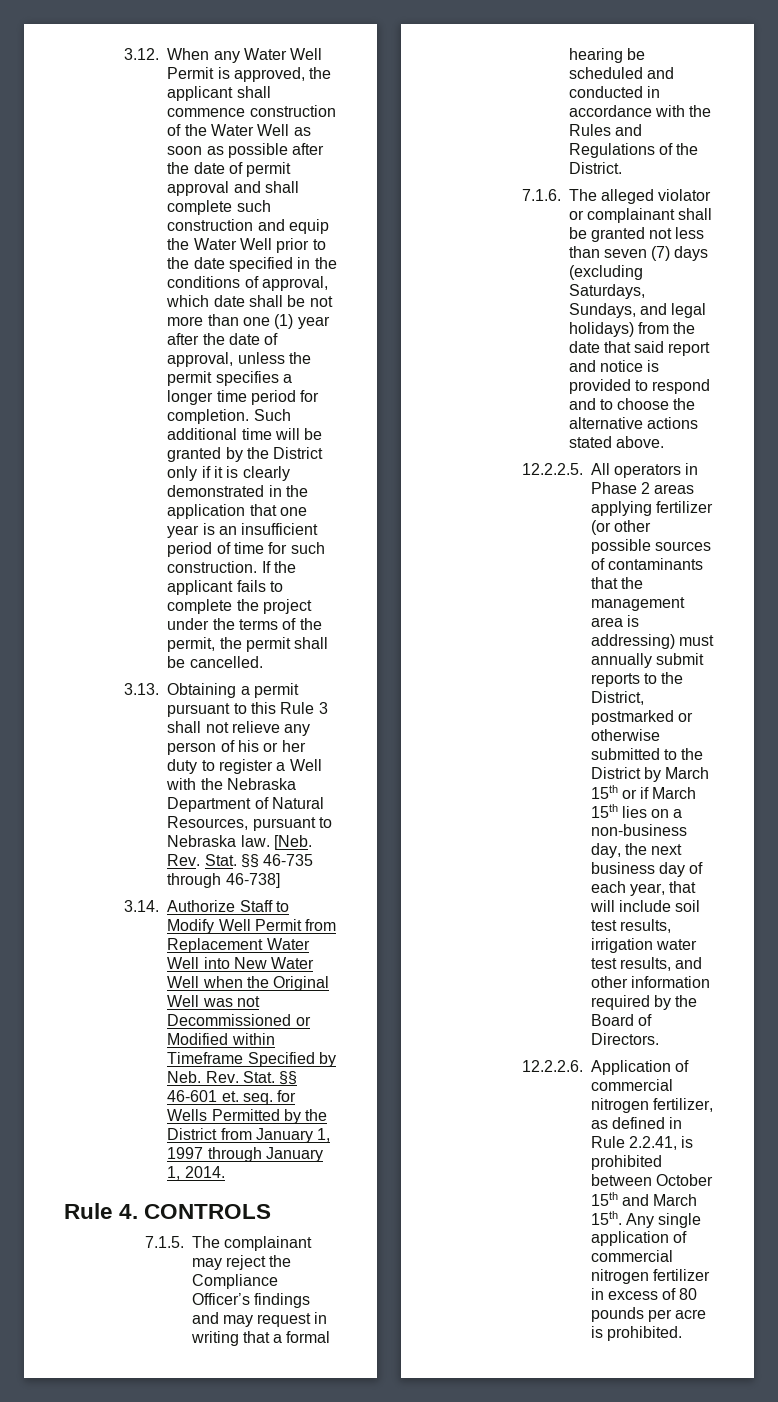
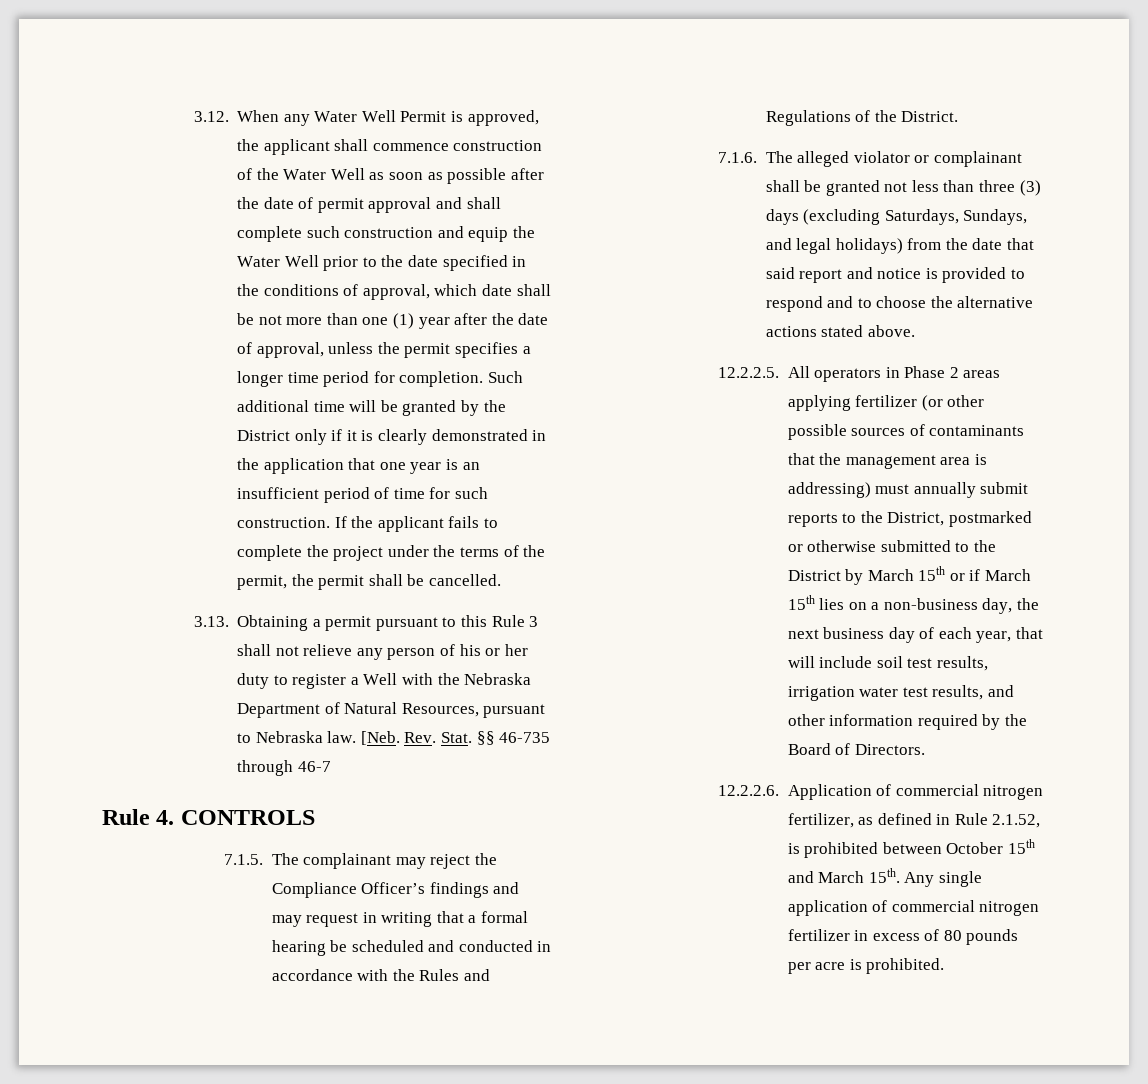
- §§ 46-735 through 46-738]
- 3.14. Authorize Staff to Modify Well Permit from Replacement Water Well into New Water Well when the Original Well was not Decommissioned or Modified within Timeframe Specified by Neb. Rev. Stat. §§ 46-601 et. seq. for Wells Permitted by the District from January 1, 1997 through January 1, 2014.
+ §§ 46-735 through 46-7
- 7.1.6. The alleged violator or complainant shall be granted not less than seven (7) days (excluding Saturdays, Sundays, and legal holidays) from the date that said report and notice is provided to respond and to choose the alternative actions stated above.
+ 7.1.6. The alleged violator or complainant shall be granted not less than three (3) days (excluding Saturdays, Sundays, and legal holidays) from the date that said report and notice is provided to respond and to choose the alternative actions stated above.
- 12.2.2.6. Application of commercial nitrogen fertilizer, as defined in Rule 2.2.41, is prohibited between October 15th and March 15th.
+ 12.2.2.6. Application of commercial nitrogen fertilizer, as defined in Rule 2.1.52, is prohibited between October 15th and March 15th.

